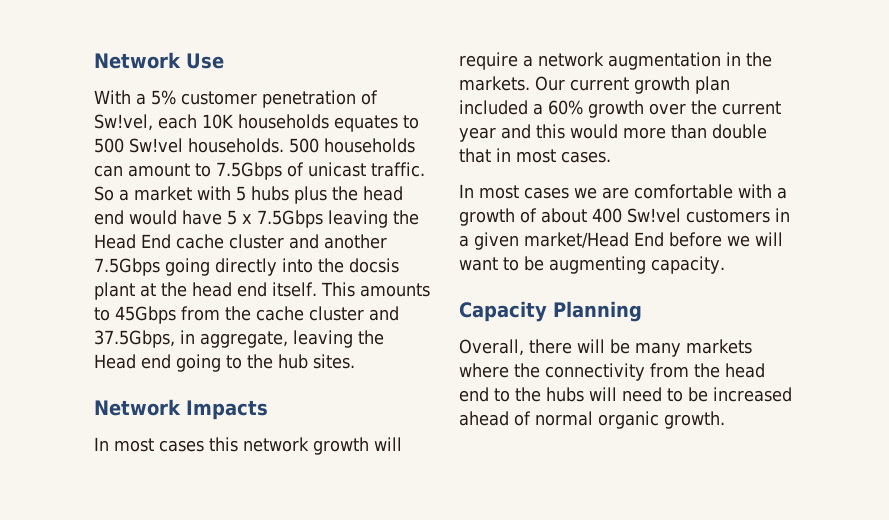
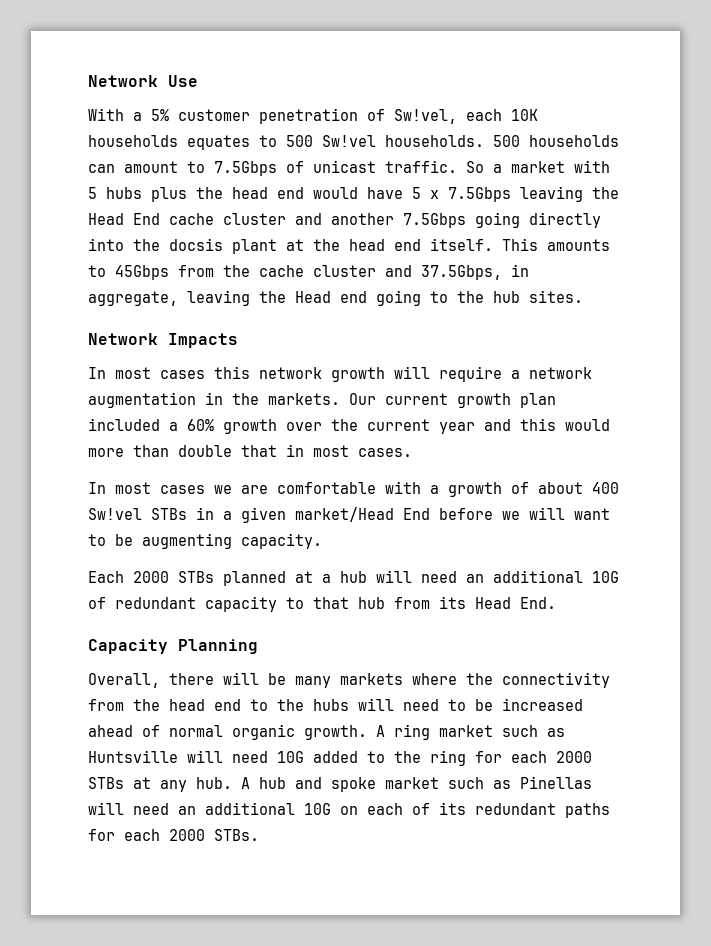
- In most cases we are comfortable with a growth of about 400 Sw!vel customers in a given market/Head End before we will want to be augmenting capacity.
+ In most cases we are comfortable with a growth of about 400 Sw!vel STBs in a given market/Head End before we will want to be augmenting capacity.
+ Each 2000 STBs planned at a hub will need an additional 10G of redundant capacity to that hub from its Head End.
+ A ring market such as Huntsville will need 10G added to the ring for each 2000 STBs at any hub. A hub and spoke market such as Pinellas will need an additional 10G on each of its redundant paths for each 2000 STBs.

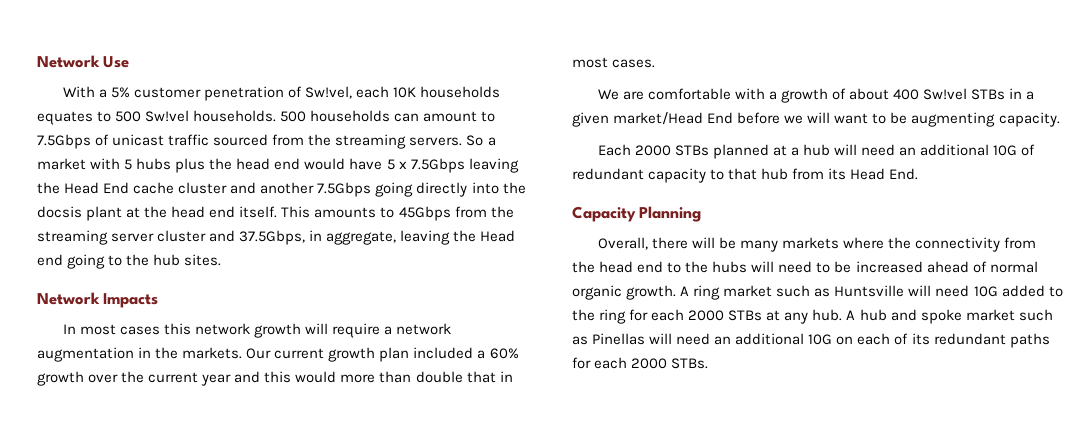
- 500 households can amount to 7.5Gbps of unicast traffic.
+ 500 households can amount to 7.5Gbps of unicast traffic sourced from the streaming servers.
- This amounts to 45Gbps from the cache cluster and 37.5Gbps, in aggregate, leaving the Head end going to the hub sites.
+ This amounts to 45Gbps from the streaming server cluster and 37.5Gbps, in aggregate, leaving the Head end going to the hub sites.
- In most cases we are comfortable with a growth of about 400 Sw!vel STBs in a given market/Head End before we will want to be augmenting capacity.
+ We are comfortable with a growth of about 400 Sw!vel STBs in a given market/Head End before we will want to be augmenting capacity.

